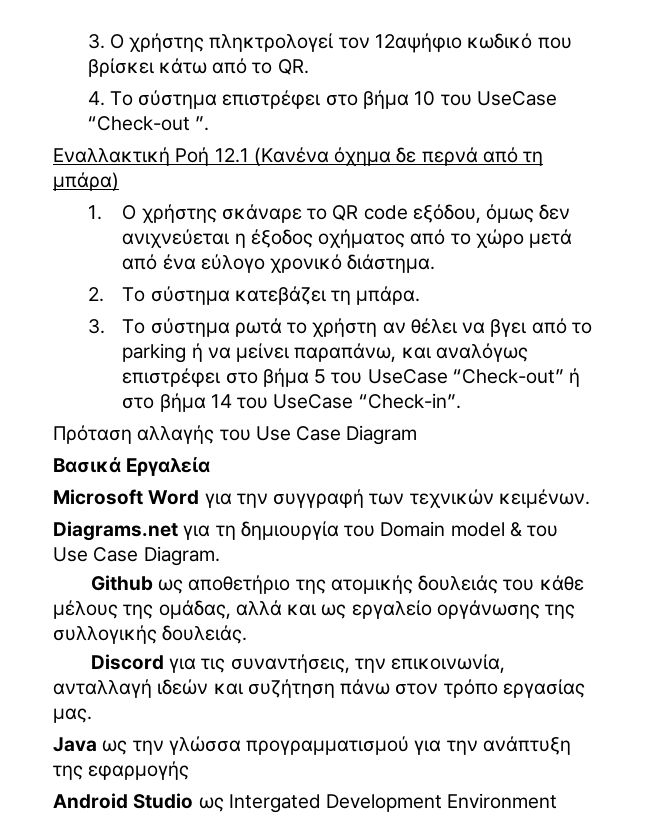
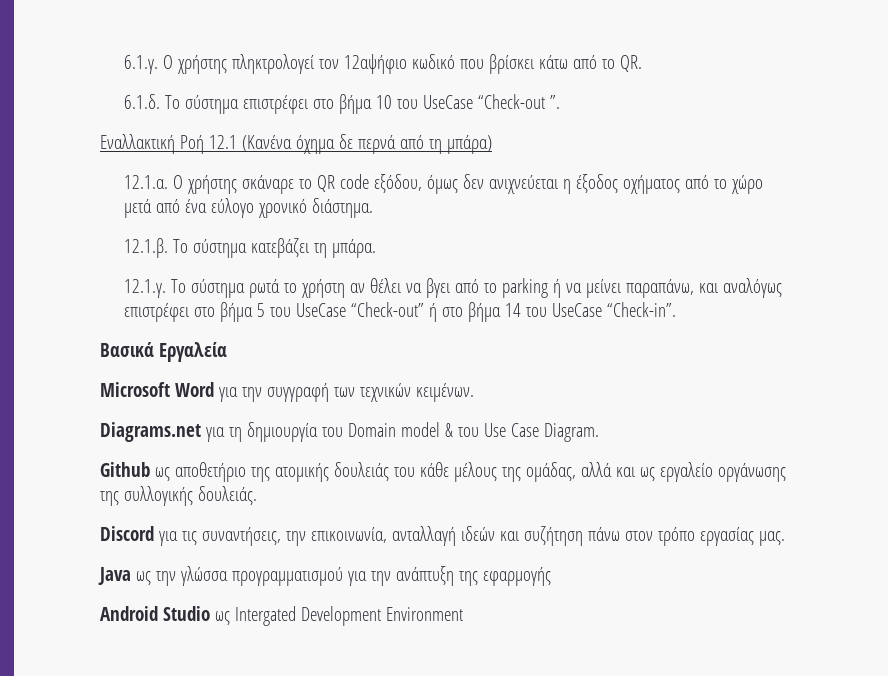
- 3. Ο χρήστης πληκτρολογεί τον 12αψήφιο κωδικό που βρίσκει κάτω από το QR.
+ 6.1.γ. Ο χρήστης πληκτρολογεί τον 12αψήφιο κωδικό που βρίσκει κάτω από το QR.
- 4. Το σύστημα επιστρέφει στο βήμα 10 του UseCase “Check-out ”.
+ 6.1.δ. Το σύστημα επιστρέφει στο βήμα 10 του UseCase “Check-out ”.
- 1. Ο χρήστης σκάναρε το QR code εξόδου, όμως δεν ανιχνεύεται η έξοδος οχήματος από το χώρο μετά από ένα εύλογο χρονικό διάστημα.
+ 12.1.α. Ο χρήστης σκάναρε το QR code εξόδου, όμως δεν ανιχνεύεται η έξοδος οχήματος από το χώρο μετά από ένα εύλογο χρονικό διάστημα.
- 2. Το σύστημα κατεβάζει τη μπάρα.
+ 12.1.β. Το σύστημα κατεβάζει τη μπάρα.
- 3. Το σύστημα ρωτά το χρήστη αν θέλει να βγει από το parking ή να μείνει παραπάνω, και αναλόγως επιστρέφει στο βήμα 5 του UseCase “Check-out” ή στο βήμα 14 του UseCase “Check-in”.
+ 12.1.γ. Το σύστημα ρωτά το χρήστη αν θέλει να βγει από το parking ή να μείνει παραπάνω, και αναλόγως επιστρέφει στο βήμα 5 του UseCase “Check-out” ή στο βήμα 14 του UseCase “Check-in”.
- Πρόταση αλλαγής του Use Case Diagram

